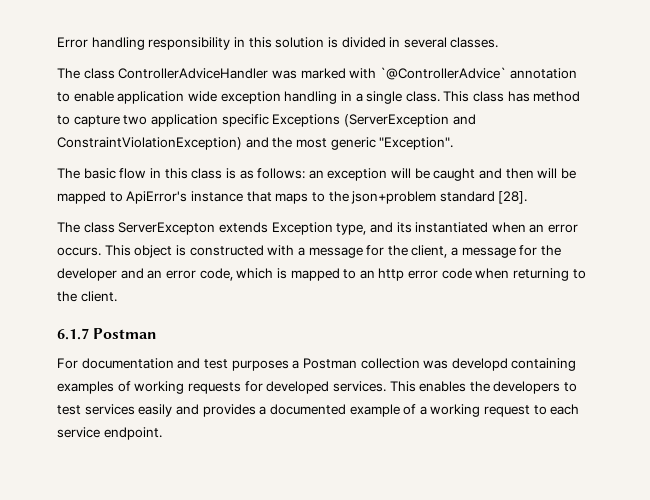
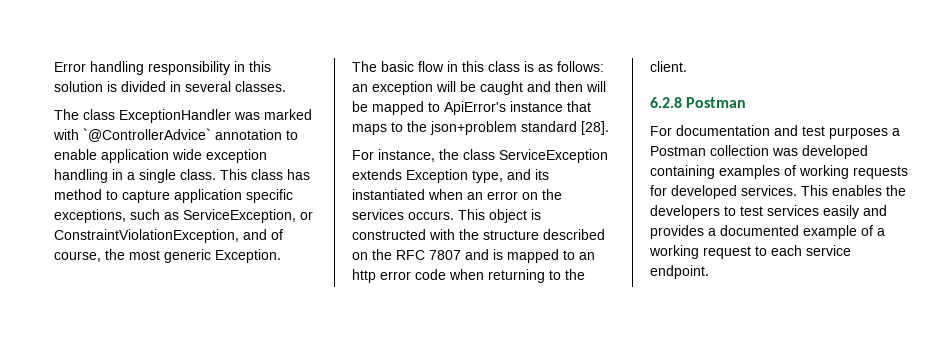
- The class ControllerAdviceHandler was marked with `@ControllerAdvice` annotation to enable application wide exception handling in a single class.
+ The class ExceptionHandler was marked with `@ControllerAdvice` annotation to enable application wide exception handling in a single class.
- This class has method to capture two application specific Exceptions (ServerException and ConstraintViolationException) and the most generic "Exception".
+ This class has method to capture application specific exceptions, such as ServiceException, or ConstraintViolationException, and of course, the most generic Exception.
- The class ServerExcepton extends Exception type, and its instantiated when an error occurs.
+ For instance, the class ServiceException extends Exception type, and its instantiated when an error on the services occurs.
- This object is constructed with a message for the client, a message for the developer and an error code, which is mapped to an http error code when returning to the client.
+ This object is constructed with the structure described on the RFC 7807 and is mapped to an http error code when returning to the client.
- 6.1.7 Postman
+ 6.2.8 Postman
- For documentation and test purposes a Postman collection was developd containing examples of working requests for developed services.
+ For documentation and test purposes a Postman collection was developed containing examples of working requests for developed services.

